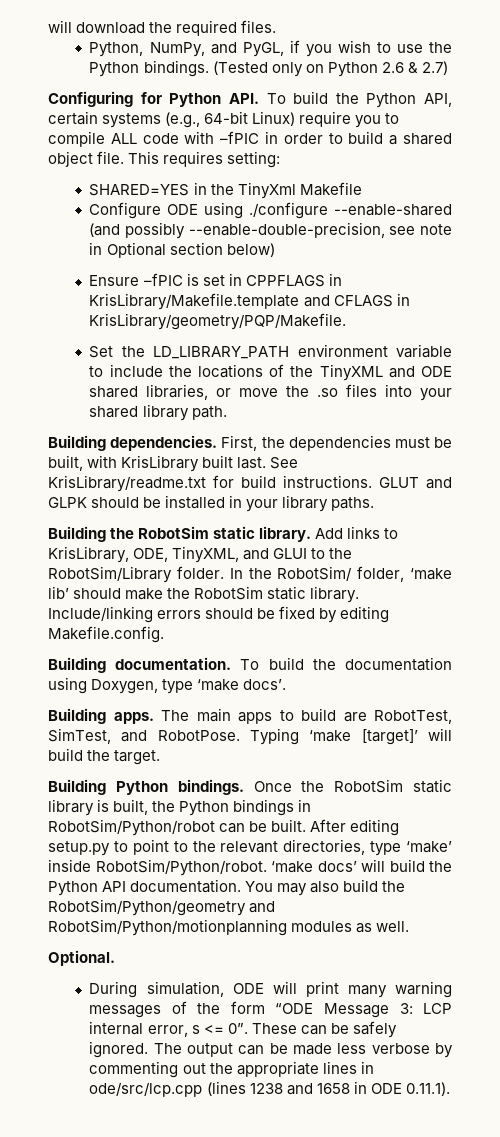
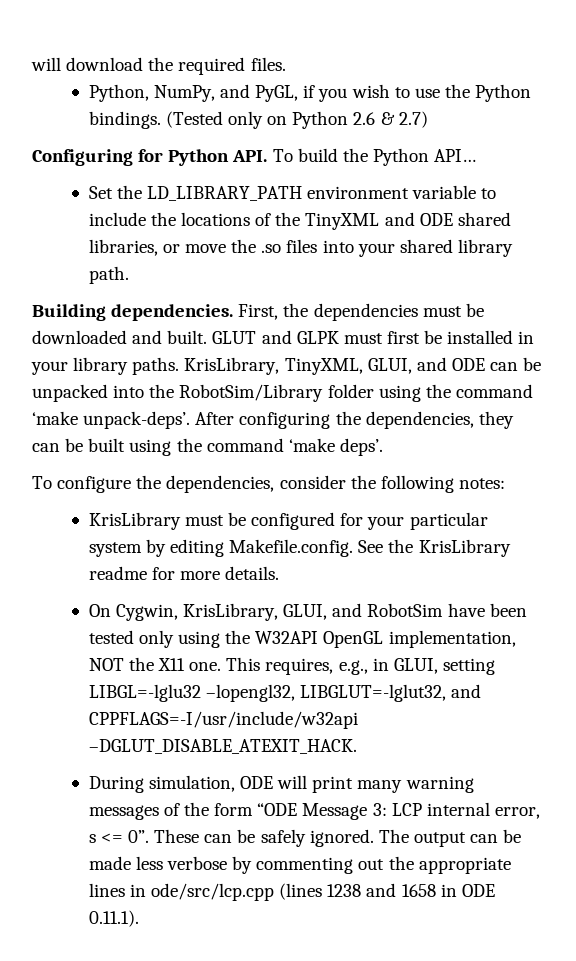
- Configuring for Python API. To build the Python API, certain systems (e.g., 64-bit Linux) require you to compile ALL code with –fPIC in order to build a shared object file. This requires setting:
- SHARED=YES in the TinyXml Makefile
- Configure ODE using ./configure --enable-shared (and possibly --enable-double-precision, see note in Optional section below)
- Ensure –fPIC is set in CPPFLAGS in KrisLibrary/Makefile.template and CFLAGS in KrisLibrary/geometry/PQP/Makefile.
+ Configuring for Python API. To build the Python API…
- First, the dependencies must be built, with KrisLibrary built last. See KrisLibrary/readme.txt for build instructions.
+ First, the dependencies must be downloaded and built.
- GLUT and GLPK should be installed in your library paths.
- Building the RobotSim static library. Add links to KrisLibrary, ODE, TinyXML, and GLUI to the RobotSim/Library folder. In the RobotSim/ folder, ‘make lib’ should make the RobotSim static library. Include/linking errors should be fixed by editing Makefile.config.
- Building documentation. To build the documentation using Doxygen, type ‘make docs’.
- Building apps. The main apps to build are RobotTest, SimTest, and RobotPose. Typing ‘make [target]’ will build the target.
- Building Python bindings. Once the RobotSim static library is built, the Python bindings in RobotSim/Python/robot can be built. After editing setup.py to point to the relevant directories, type ‘make’ inside RobotSim/Python/robot. ‘make docs’ will build the Python API documentation. You may also build the RobotSim/Python/geometry and RobotSim/Python/motionplanning modules as well.
- Optional.
+ GLUT and GLPK must first be installed in your library paths. KrisLibrary, TinyXML, GLUI, and ODE can be unpacked into the RobotSim/Library folder using the command ‘make unpack-deps’. After configuring the dependencies, they can be built using the command ‘make deps’.
+ To configure the dependencies, consider the following notes:
+ KrisLibrary must be configured for your particular system by editing Makefile.config. See the KrisLibrary readme for more details.
+ On Cygwin, KrisLibrary, GLUI, and RobotSim have been tested only using the W32API OpenGL implementation, NOT the X11 one. This requires, e.g., in GLUI, setting LIBGL=-lglu32 –lopengl32, LIBGLUT=-lglut32, and CPPFLAGS=-I/usr/include/w32api –DGLUT_DISABLE_ATEXIT_HACK.

